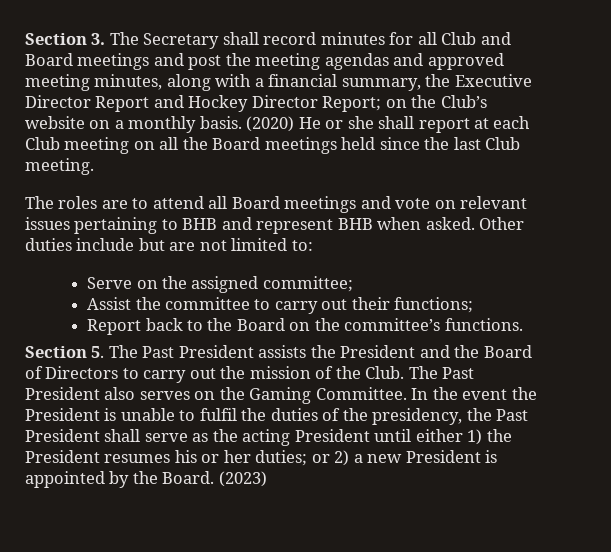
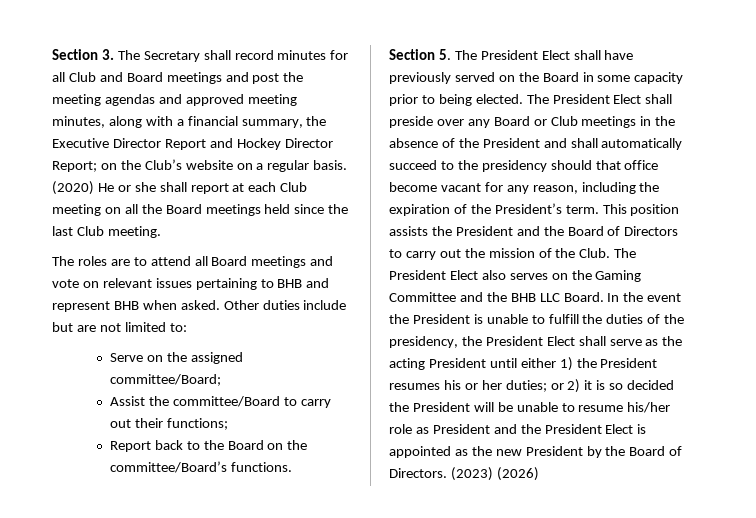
- Section 3. The Secretary shall record minutes for all Club and Board meetings and post the meeting agendas and approved meeting minutes, along with a financial summary, the Executive Director Report and Hockey Director Report; on the Club’s website on a monthly basis.
+ Section 3. The Secretary shall record minutes for all Club and Board meetings and post the meeting agendas and approved meeting minutes, along with a financial summary, the Executive Director Report and Hockey Director Report; on the Club’s website on a regular basis.
- Serve on the assigned committee;
+ Serve on the assigned committee/Board;
- Assist the committee to carry out their functions;
+ Assist the committee/Board to carry out their functions;
- Report back to the Board on the committee’s functions.
+ Report back to the Board on the committee/Board’s functions.
- Section 5. The Past President assists the President and the Board of Directors to carry out the mission of the Club.
+ Section 5. The President Elect shall have previously served on the Board in some capacity prior to being elected. The President Elect shall preside over any Board or Club meetings in the absence of the President and shall automatically succeed to the presidency should that office become vacant for any reason, including the expiration of the President’s term. This position assists the President and the Board of Directors to carry out the mission of the Club.
- The Past President also serves on the Gaming Committee.
+ The President Elect also serves on the Gaming Committee and the BHB LLC Board.
- In the event the President is unable to fulfil the duties of the presidency, the Past President shall serve as the acting President until either 1) the President resumes his or her duties; or 2) a new President is appointed by the Board. (2023)
+ In the event the President is unable to fulfill the duties of the presidency, the President Elect shall serve as the acting President until either 1) the President resumes his or her duties; or 2) it is so decided the President will be unable to resume his/her role as President and the President Elect is appointed as the new President by the Board of Directors. (2023) (2026)

